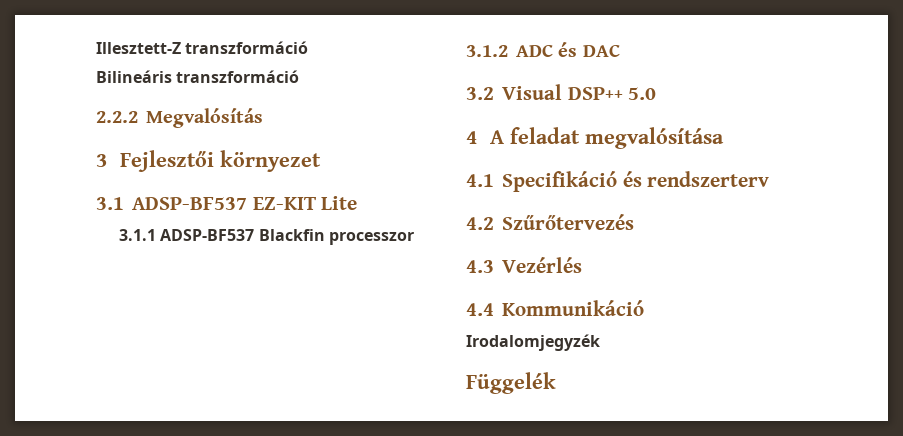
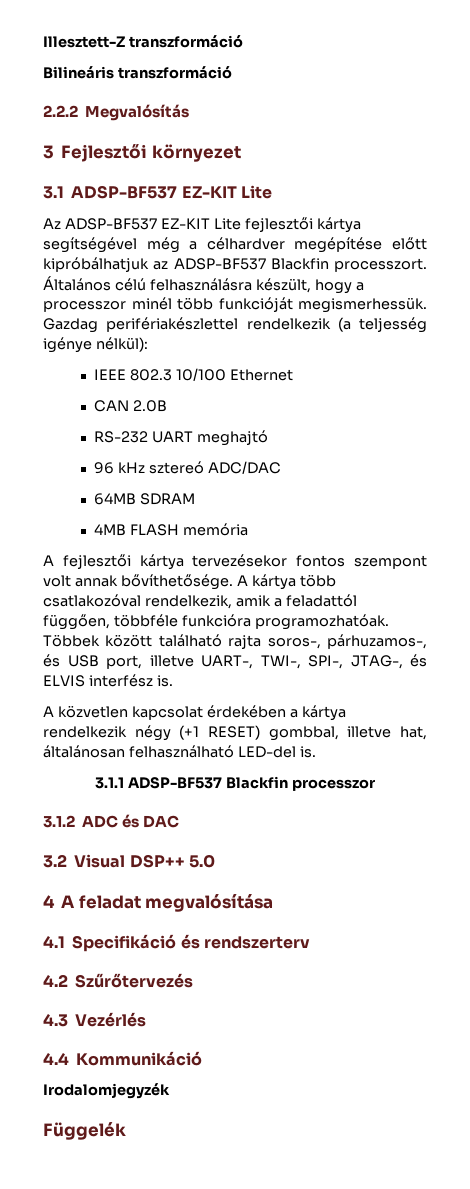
+ Az ADSP-BF537 EZ-KIT Lite fejlesztői kártya segítségével még a célhardver megépítése előtt kipróbálhatjuk az ADSP-BF537 Blackfin processzort. Általános célú felhasználásra készült, hogy a processzor minél több funkcióját megismerhessük. Gazdag perifériakészlettel rendelkezik (a teljesség igénye nélkül):
+ IEEE 802.3 10/100 Ethernet
+ CAN 2.0B
+ RS-232 UART meghajtó
+ 96 kHz sztereó ADC/DAC
+ 64MB SDRAM
+ 4MB FLASH memória
+ A fejlesztői kártya tervezésekor fontos szempont volt annak bővíthetősége. A kártya több csatlakozóval rendelkezik, amik a feladattól függően, többféle funkcióra programozhatóak. Többek között található rajta soros-, párhuzamos-, és USB port, illetve UART-, TWI-, SPI-, JTAG-, és ELVIS interfész is.
+ A közvetlen kapcsolat érdekében a kártya rendelkezik négy (+1 RESET) gombbal, illetve hat, általánosan felhasználható LED-del is.

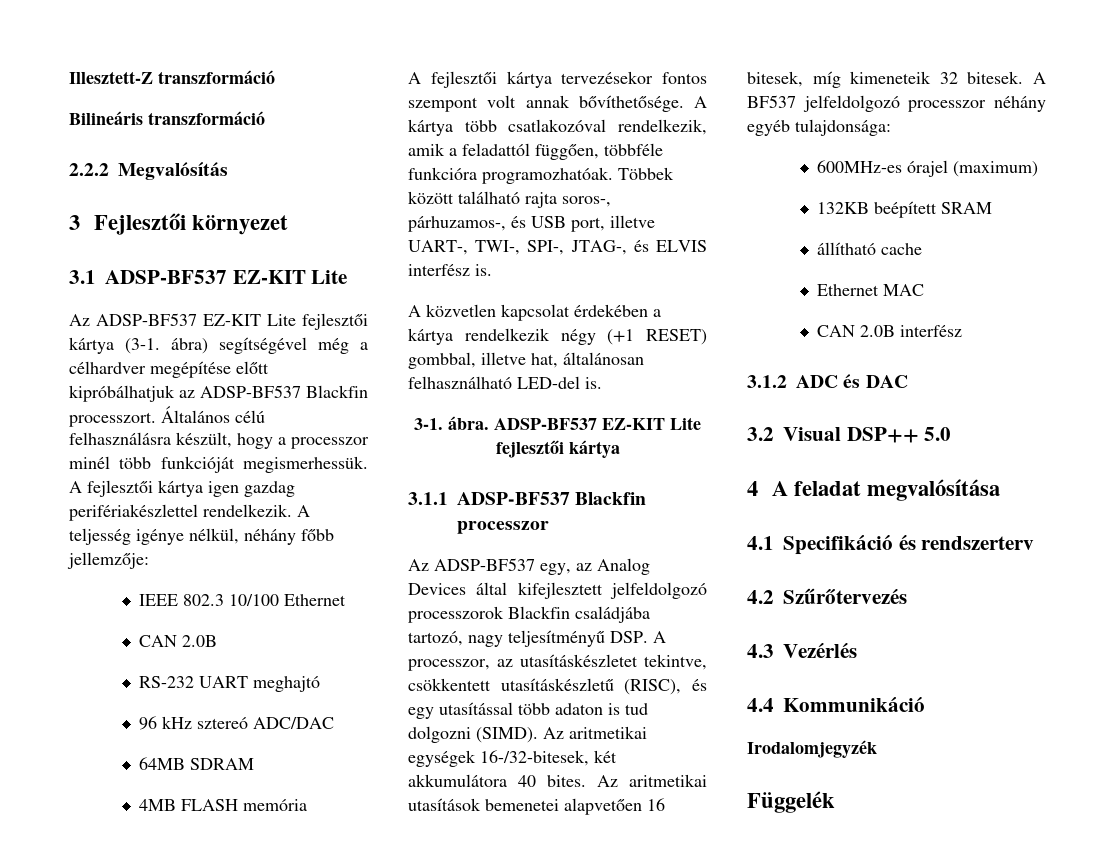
- Az ADSP-BF537 EZ-KIT Lite fejlesztői kártya segítségével még a célhardver megépítése előtt kipróbálhatjuk az ADSP-BF537 Blackfin processzort.
+ Az ADSP-BF537 EZ-KIT Lite fejlesztői kártya (3-1. ábra) segítségével még a célhardver megépítése előtt kipróbálhatjuk az ADSP-BF537 Blackfin processzort.
- Gazdag perifériakészlettel rendelkezik (a teljesség igénye nélkül):
+ A fejlesztői kártya igen gazdag perifériakészlettel rendelkezik. A teljesség igénye nélkül, néhány főbb jellemzője:
+ 3-1. ábra. ADSP-BF537 EZ-KIT Lite fejlesztői kártya
  3.1.1 ADSP-BF537 Blackfin processzor
+ Az ADSP-BF537 egy, az Analog Devices által kifejlesztett jelfeldolgozó processzorok Blackfin családjába tartozó, nagy teljesítményű DSP. A processzor, az utasításkészletet tekintve, csökkentett utasításkészletű (RISC), és egy utasítással több adaton is tud dolgozni (SIMD). Az aritmetikai egységek 16-/32-bitesek, két akkumulátora 40 bites. Az aritmetikai utasítások bemenetei alapvetően 16 bitesek, míg kimeneteik 32 bitesek. A BF537 jelfeldolgozó processzor néhány egyéb tulajdonsága:
+ 600MHz-es órajel (maximum)
+ 132KB beépített SRAM
+ állítható cache
+ Ethernet MAC
+ CAN 2.0B interfész

